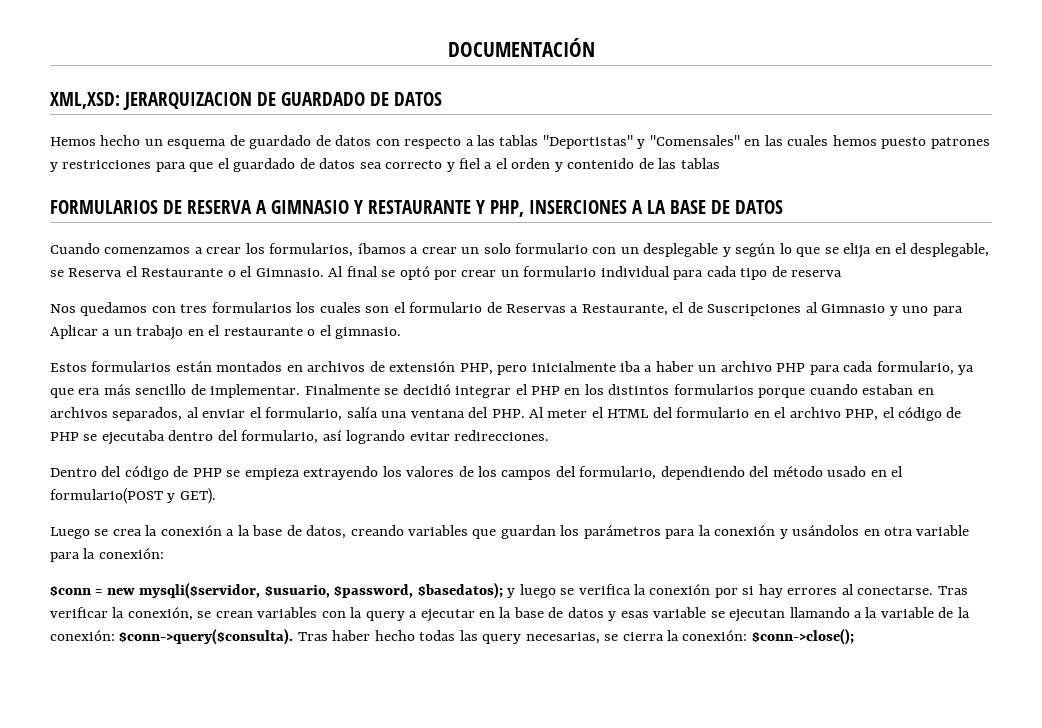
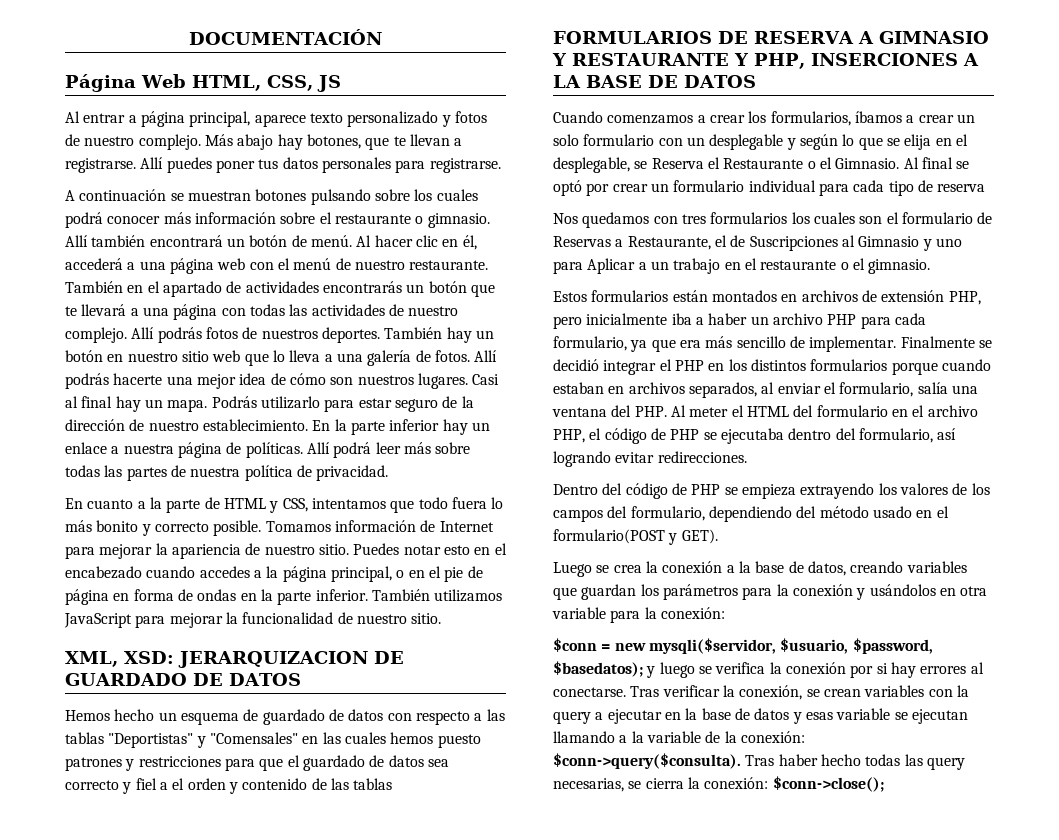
- XML,XSD: JERARQUIZACION DE GUARDADO DE DATOS
+ Página Web HTML, CSS, JS
+ Al entrar a página principal, aparece texto personalizado y fotos de nuestro complejo. Más abajo hay botones, que te llevan a registrarse. Allí puedes poner tus datos personales para registrarse.
+ A continuación se muestran botones pulsando sobre los cuales podrá conocer más información sobre el restaurante o gimnasio. Allí también encontrará un botón de menú. Al hacer clic en él, accederá a una página web con el menú de nuestro restaurante. También en el apartado de actividades encontrarás un botón que te llevará a una página con todas las actividades de nuestro complejo. Allí podrás fotos de nuestros deportes. También hay un botón en nuestro sitio web que lo lleva a una galería de fotos. Allí podrás hacerte una mejor idea de cómo son nuestros lugares. Casi al final hay un mapa. Podrás utilizarlo para estar seguro de la dirección de nuestro establecimiento. En la parte inferior hay un enlace a nuestra página de políticas. Allí podrá leer más sobre todas las partes de nuestra política de privacidad.
+ En cuanto a la parte de HTML y CSS, intentamos que todo fuera lo más bonito y correcto posible. Tomamos información de Internet para mejorar la apariencia de nuestro sitio. Puedes notar esto en el encabezado cuando accedes a la página principal, o en el pie de página en forma de ondas en la parte inferior. También utilizamos JavaScript para mejorar la funcionalidad de nuestro sitio.
+ XML, XSD: JERARQUIZACION DE GUARDADO DE DATOS

